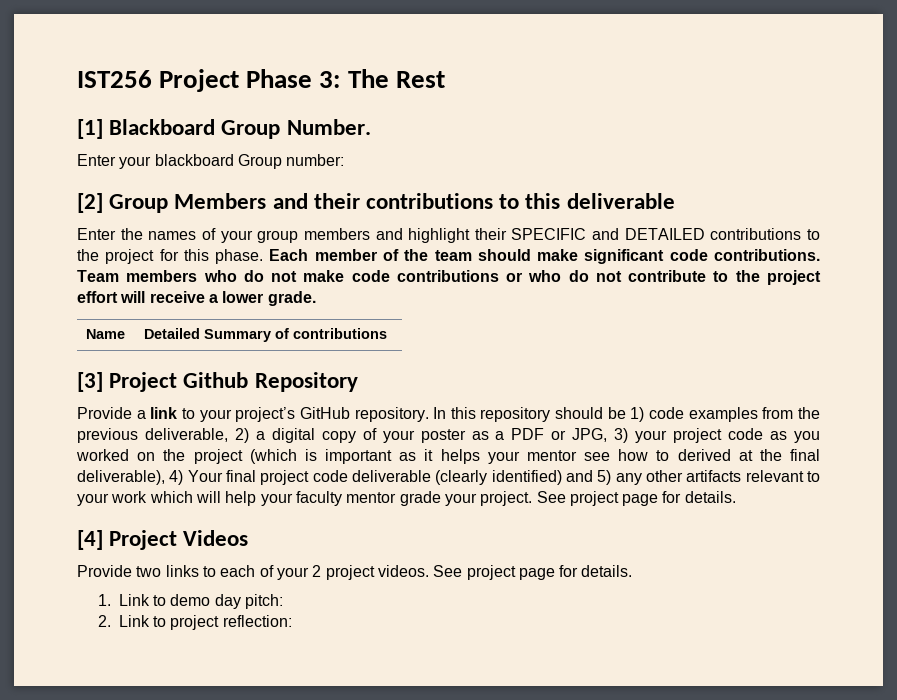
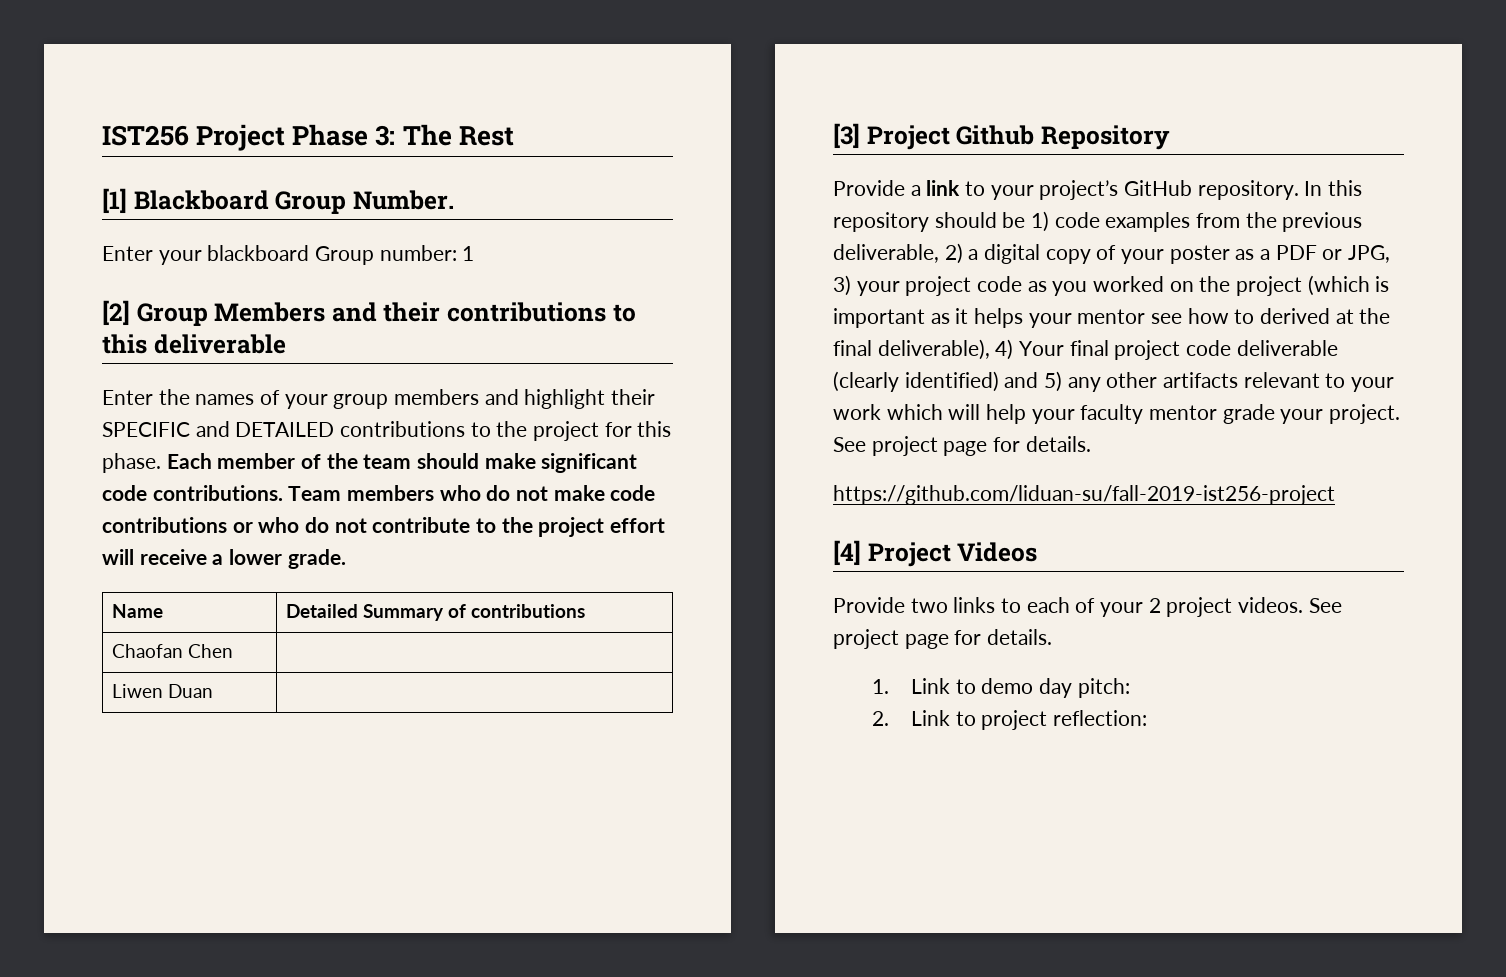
- Enter your blackboard Group number:
+ Enter your blackboard Group number: 1
+ Chaofan Chen |
+ Liwen Duan |
+ https://github.com/liduan-su/fall-2019-ist256-project

